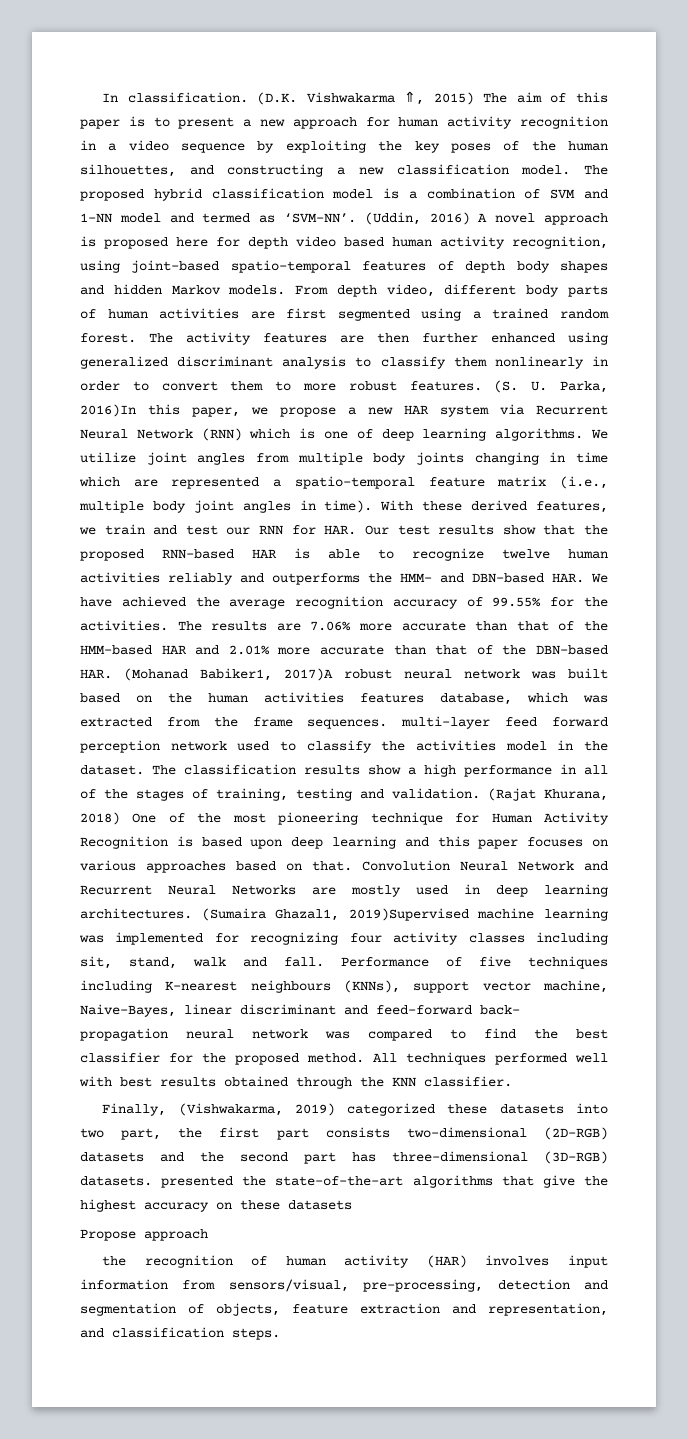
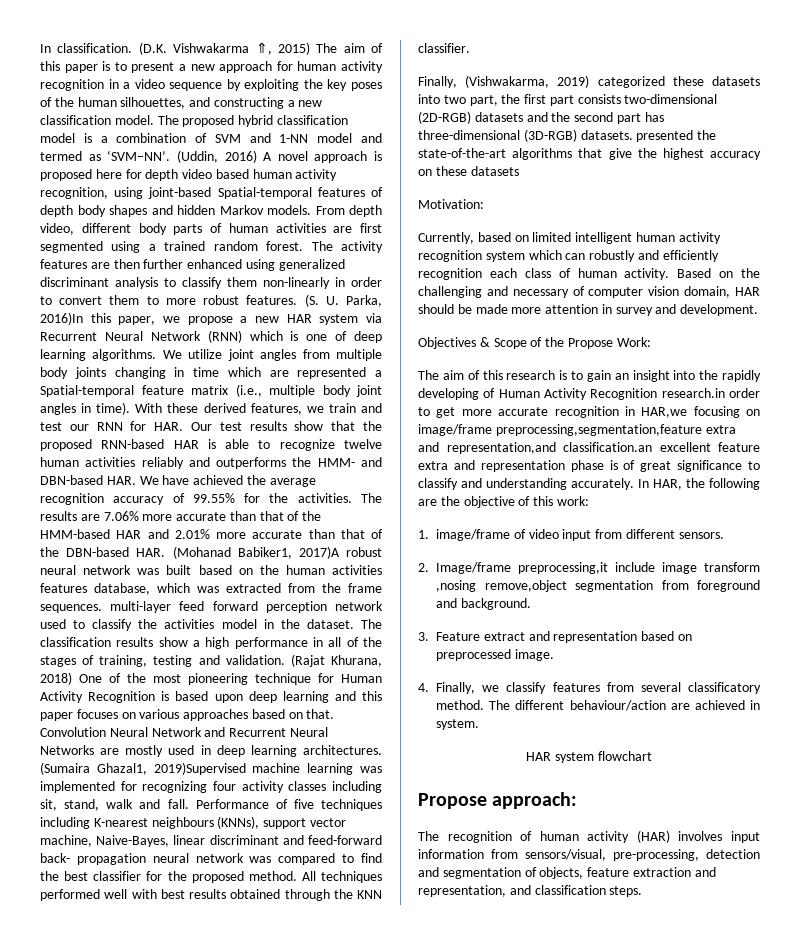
- (Uddin, 2016) A novel approach is proposed here for depth video based human activity recognition, using joint-based spatio-temporal features of depth body shapes and hidden Markov models.
+ (Uddin, 2016) A novel approach is proposed here for depth video based human activity recognition, using joint-based Spatial-temporal features of depth body shapes and hidden Markov models.
- The activity features are then further enhanced using generalized discriminant analysis to classify them nonlinearly in order to convert them to more robust features.
+ The activity features are then further enhanced using generalized discriminant analysis to classify them non-linearly in order to convert them to more robust features.
- We utilize joint angles from multiple body joints changing in time which are represented a spatio-temporal feature matrix (i.e., multiple body joint angles in time).
+ We utilize joint angles from multiple body joints changing in time which are represented a Spatial-temporal feature matrix (i.e., multiple body joint angles in time).
- Propose approach
- the recognition of human activity (HAR) involves input information from sensors/visual, pre-processing, detection and segmentation of objects, feature extraction and representation, and classification steps.
+ Motivation:
+ Currently, based on limited intelligent human activity recognition system which can robustly and efficiently recognition each class of human activity. Based on the challenging and necessary of computer vision domain, HAR should be made more attention in survey and development.
+ Objectives & Scope of the Propose Work:
+ The aim of this research is to gain an insight into the rapidly developing of Human Activity Recognition research.in order to get more accurate recognition in HAR,we focusing on image/frame preprocessing,segmentation,feature extra and representation,and classification.an excellent feature extra and representation phase is of great significance to classify and understanding accurately. In HAR, the following are the objective of this work:
+ 1. image/frame of video input from different sensors.
+ 2. Image/frame preprocessing,it include image transform ,nosing remove,object segmentation from foreground and background.
+ 3. Feature extract and representation based on preprocessed image.
+ 4. Finally, we classify features from several classificatory method. The different behaviour/action are achieved in system.
+ HAR system flowchart
+ Propose approach:
+ The recognition of human activity (HAR) involves input information from sensors/visual, pre-processing, detection and segmentation of objects, feature extraction and representation, and classification steps.

